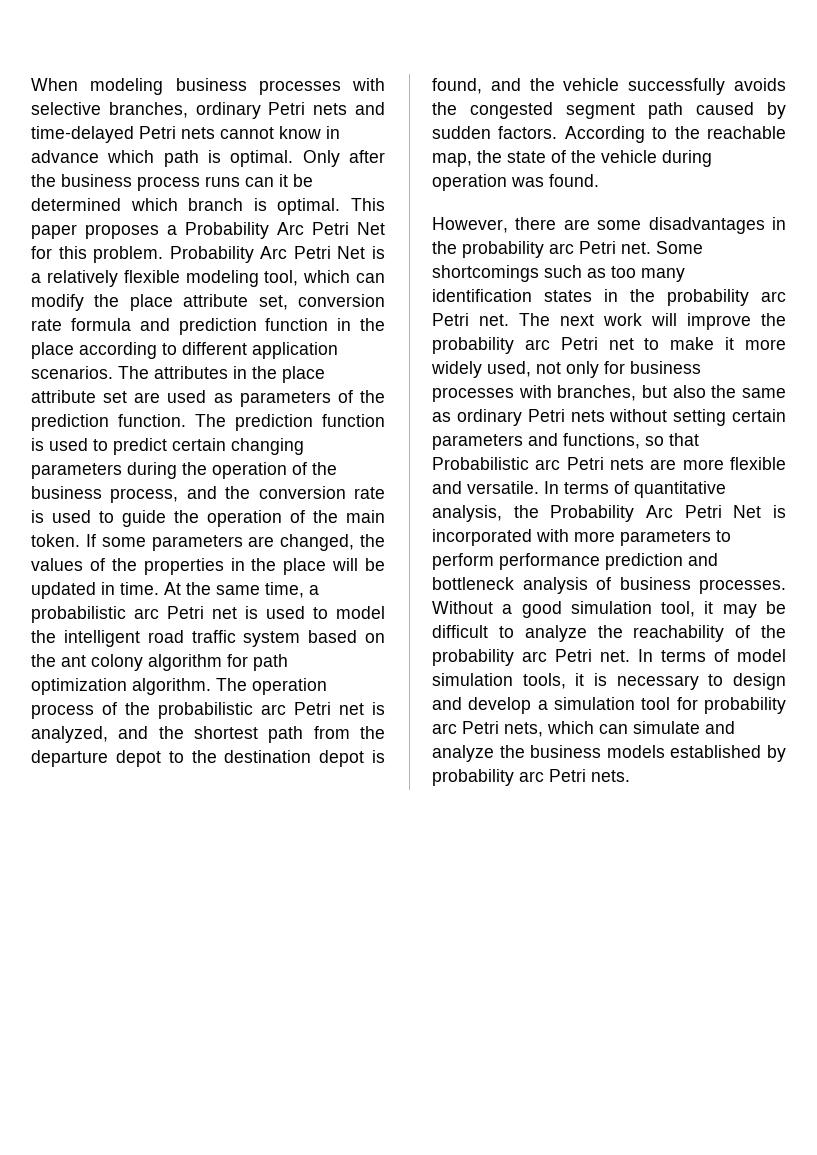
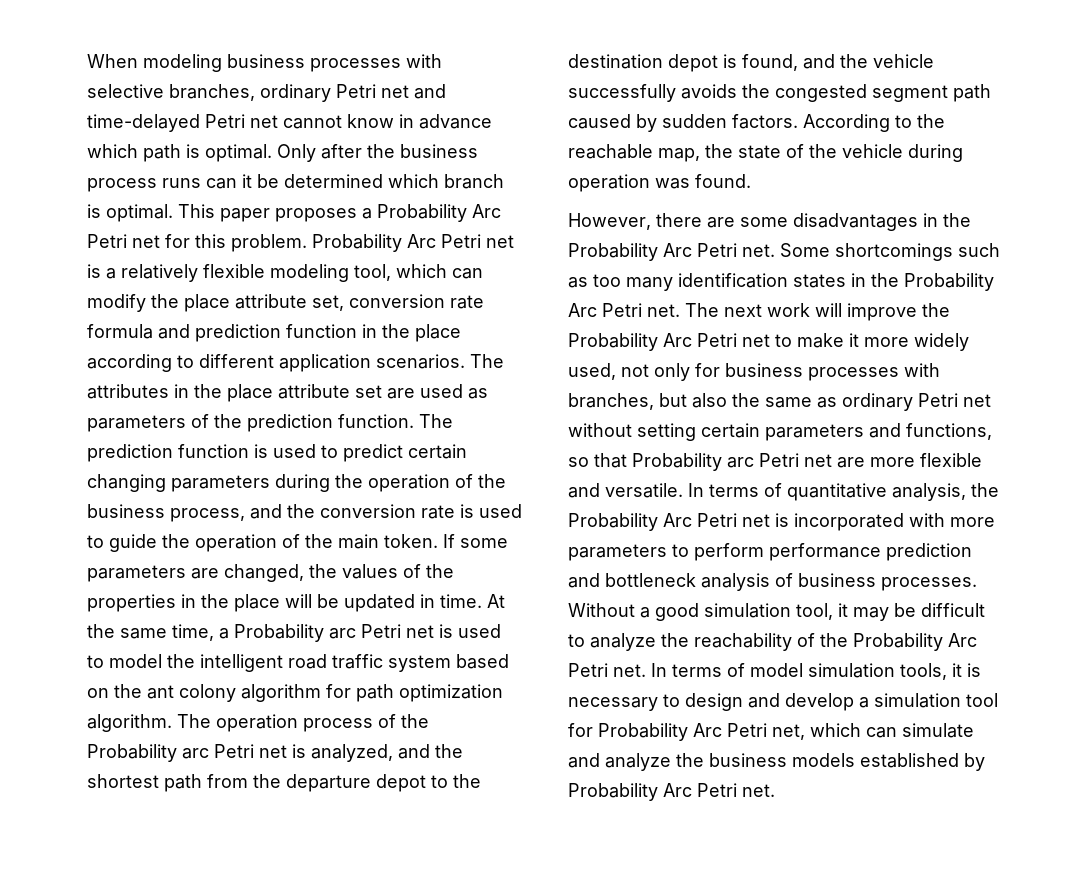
- When modeling business processes with selective branches, ordinary Petri nets and time-delayed Petri nets cannot know in advance which path is optimal.
+ When modeling business processes with selective branches, ordinary Petri net and time-delayed Petri net cannot know in advance which path is optimal.
- This paper proposes a Probability Arc Petri Net for this problem.
+ This paper proposes a Probability Arc Petri net for this problem.
- Probability Arc Petri Net is a relatively flexible modeling tool, which can modify the place attribute set, conversion rate formula and prediction function in the place according to different application scenarios.
+ Probability Arc Petri net is a relatively flexible modeling tool, which can modify the place attribute set, conversion rate formula and prediction function in the place according to different application scenarios.
- At the same time, a probabilistic arc Petri net is used to model the intelligent road traffic system based on the ant colony algorithm for path optimization algorithm.
+ At the same time, a Probability arc Petri net is used to model the intelligent road traffic system based on the ant colony algorithm for path optimization algorithm.
- The operation process of the probabilistic arc Petri net is analyzed, and the shortest path from the departure depot to the destination depot is found, and the vehicle successfully avoids the congested segment path caused by sudden factors.
+ The operation process of the Probability arc Petri net is analyzed, and the shortest path from the departure depot to the destination depot is found, and the vehicle successfully avoids the congested segment path caused by sudden factors.
- However, there are some disadvantages in the probability arc Petri net.
+ However, there are some disadvantages in the Probability Arc Petri net.
- Some shortcomings such as too many identification states in the probability arc Petri net.
+ Some shortcomings such as too many identification states in the Probability Arc Petri net.
- The next work will improve the probability arc Petri net to make it more widely used, not only for business processes with branches, but also the same as ordinary Petri nets without setting certain parameters and functions, so that Probabilistic arc Petri nets are more flexible and versatile.
+ The next work will improve the Probability Arc Petri net to make it more widely used, not only for business processes with branches, but also the same as ordinary Petri net without setting certain parameters and functions, so that Probability arc Petri net are more flexible and versatile.
- In terms of quantitative analysis, the Probability Arc Petri Net is incorporated with more parameters to perform performance prediction and bottleneck analysis of business processes.
+ In terms of quantitative analysis, the Probability Arc Petri net is incorporated with more parameters to perform performance prediction and bottleneck analysis of business processes.
- Without a good simulation tool, it may be difficult to analyze the reachability of the probability arc Petri net.
+ Without a good simulation tool, it may be difficult to analyze the reachability of the Probability Arc Petri net.
- In terms of model simulation tools, it is necessary to design and develop a simulation tool for probability arc Petri nets, which can simulate and analyze the business models established by probability arc Petri nets.
+ In terms of model simulation tools, it is necessary to design and develop a simulation tool for Probability Arc Petri net, which can simulate and analyze the business models established by Probability Arc Petri net.

